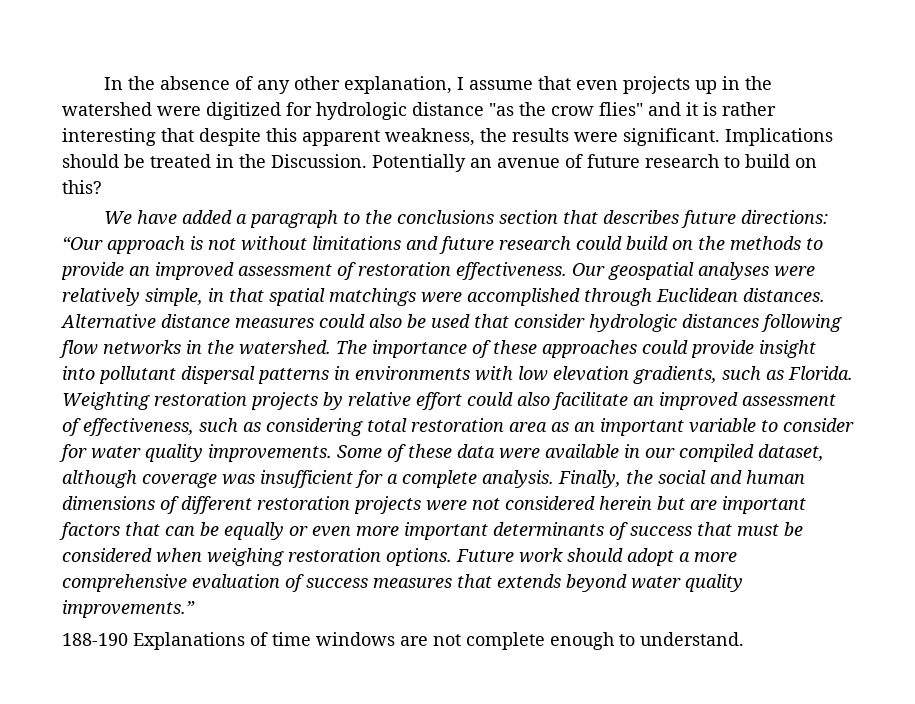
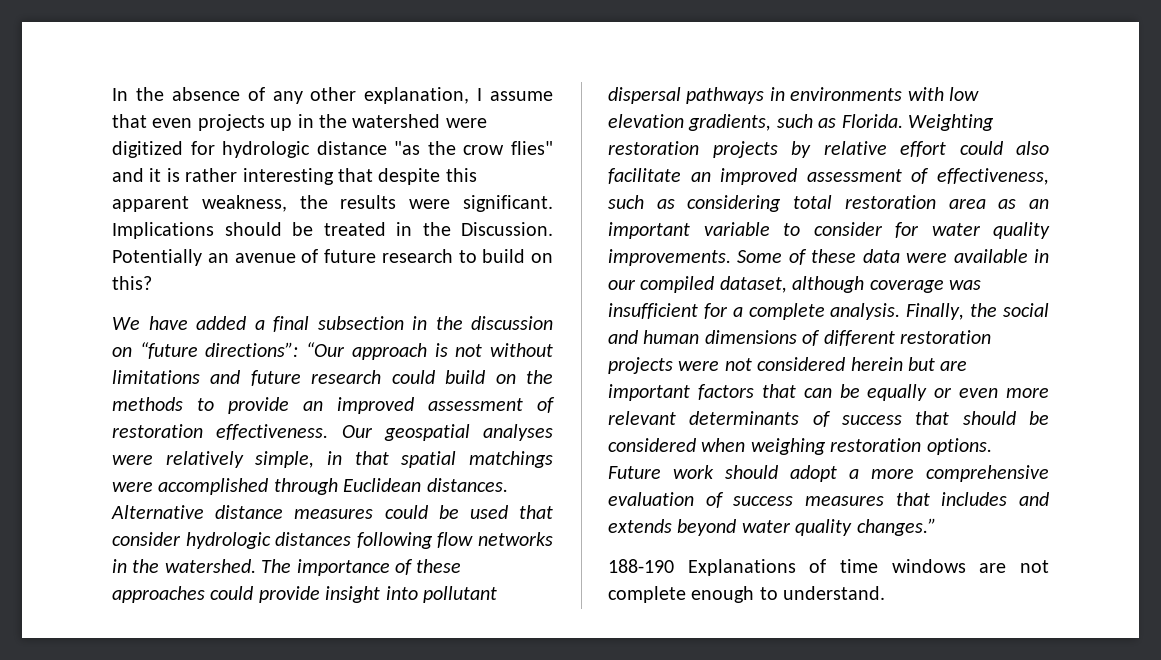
- We have added a paragraph to the conclusions section that describes future directions: “Our approach is not without limitations and future research could build on the methods to provide an improved assessment of restoration effectiveness.
+ We have added a final subsection in the discussion on “future directions”: “Our approach is not without limitations and future research could build on the methods to provide an improved assessment of restoration effectiveness.
- Alternative distance measures could also be used that consider hydrologic distances following flow networks in the watershed.
+ Alternative distance measures could be used that consider hydrologic distances following flow networks in the watershed.
- The importance of these approaches could provide insight into pollutant dispersal patterns in environments with low elevation gradients, such as Florida.
+ The importance of these approaches could provide insight into pollutant dispersal pathways in environments with low elevation gradients, such as Florida.
- Finally, the social and human dimensions of different restoration projects were not considered herein but are important factors that can be equally or even more important determinants of success that must be considered when weighing restoration options.
+ Finally, the social and human dimensions of different restoration projects were not considered herein but are important factors that can be equally or even more relevant determinants of success that should be considered when weighing restoration options.
- Future work should adopt a more comprehensive evaluation of success measures that extends beyond water quality improvements.”
+ Future work should adopt a more comprehensive evaluation of success measures that includes and extends beyond water quality changes.”

